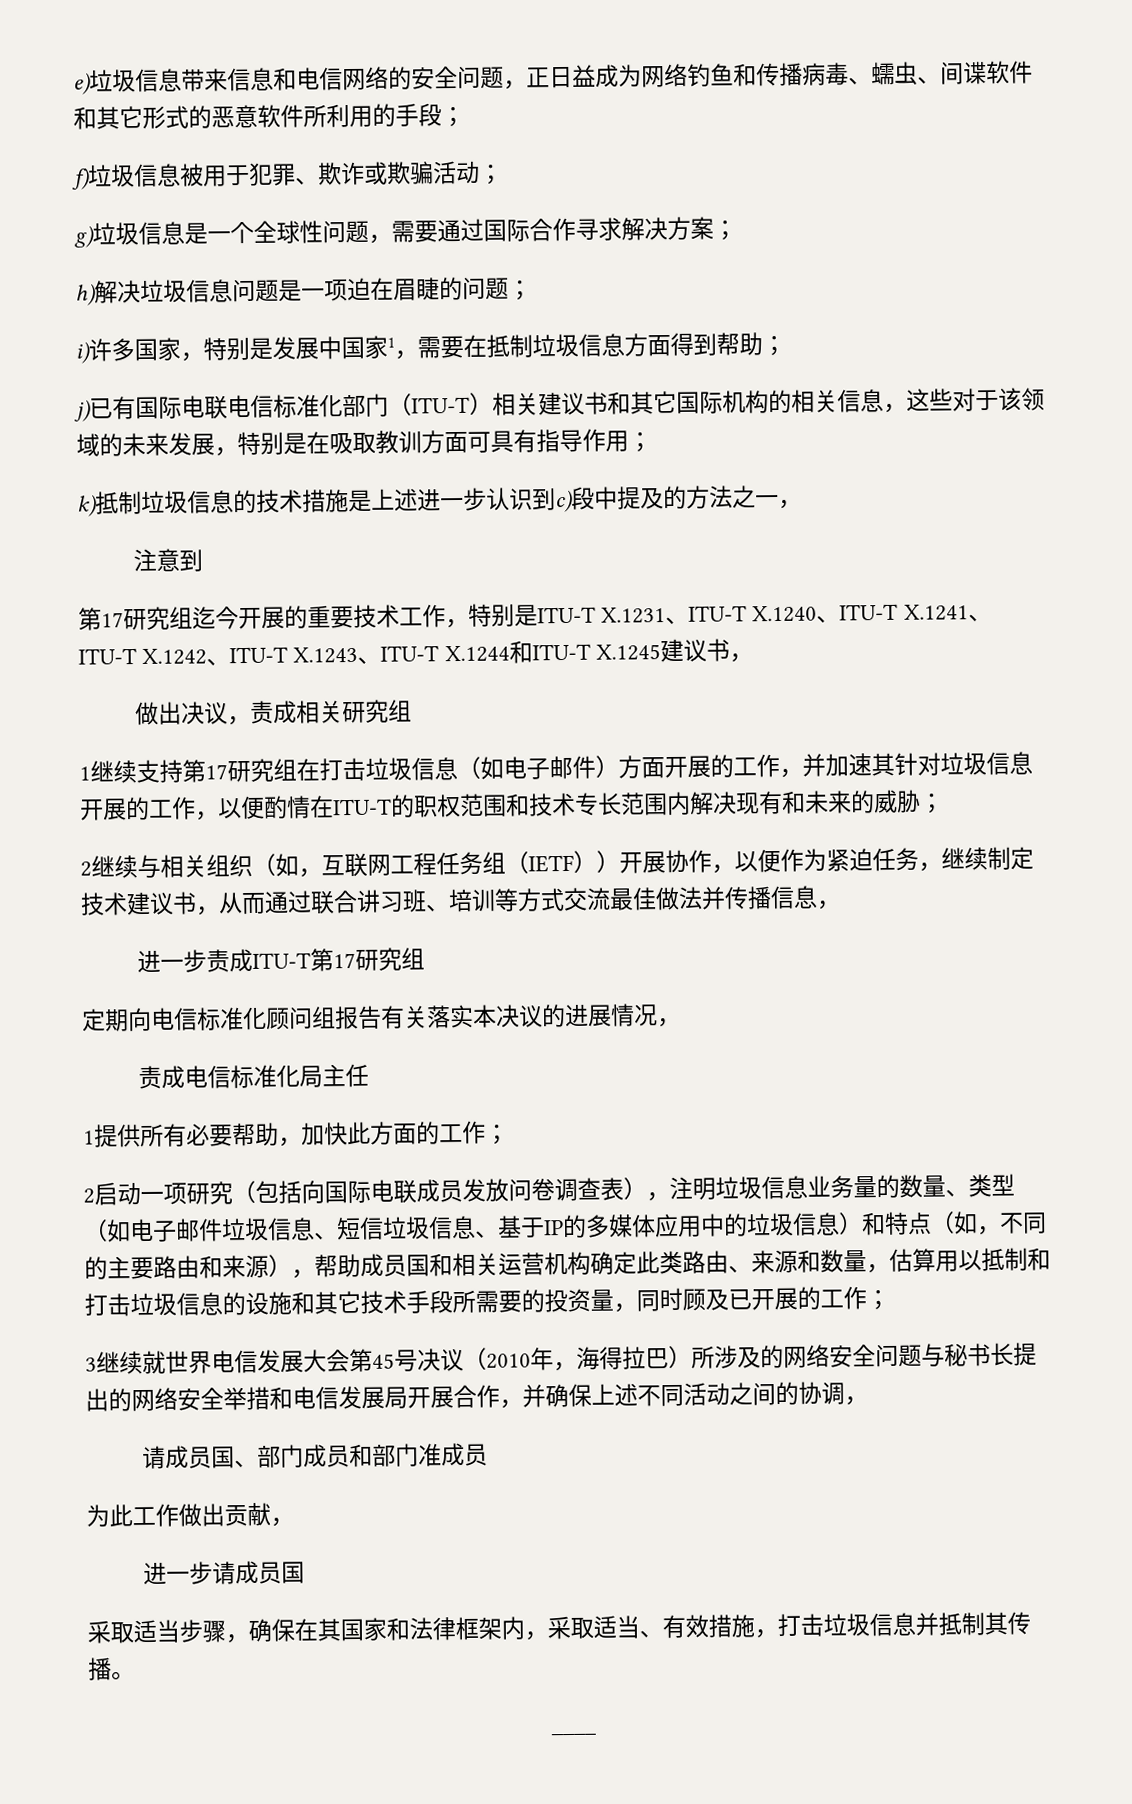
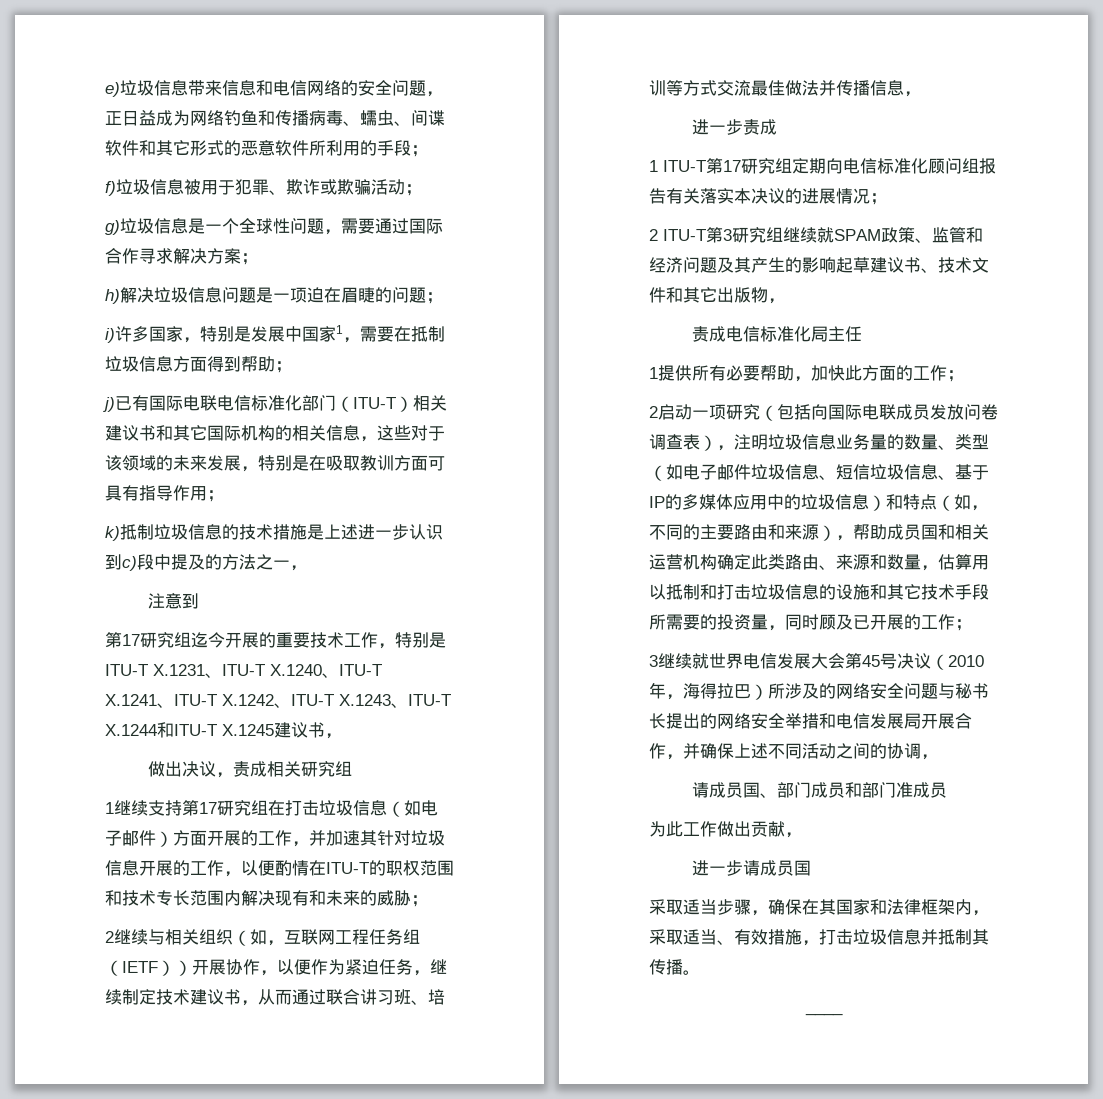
- 进一步责成ITU-T第17研究组
- 定期向电信标准化顾问组报告有关落实本决议的进展情况，
+ 进一步责成
+ 1 ITU-T第17研究组定期向电信标准化顾问组报告有关落实本决议的进展情况；
+ 2 ITU-T第3研究组继续就SPAM政策、监管和经济问题及其产生的影响起草建议书、技术文件和其它出版物，

